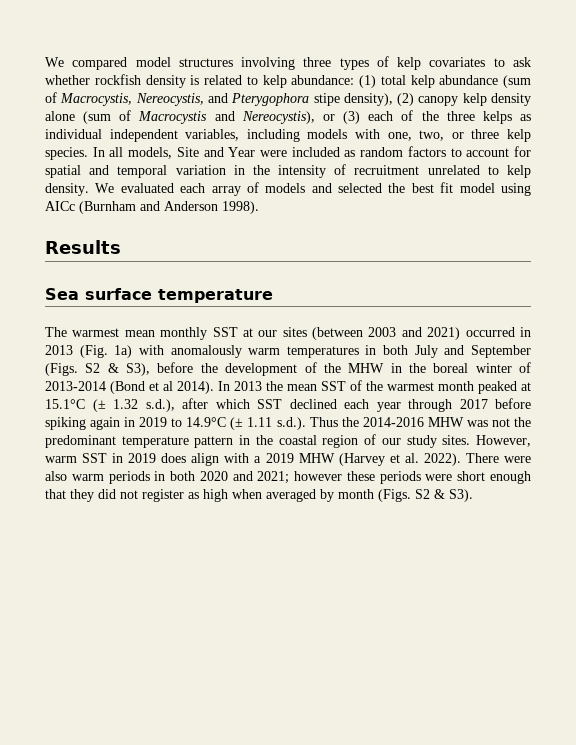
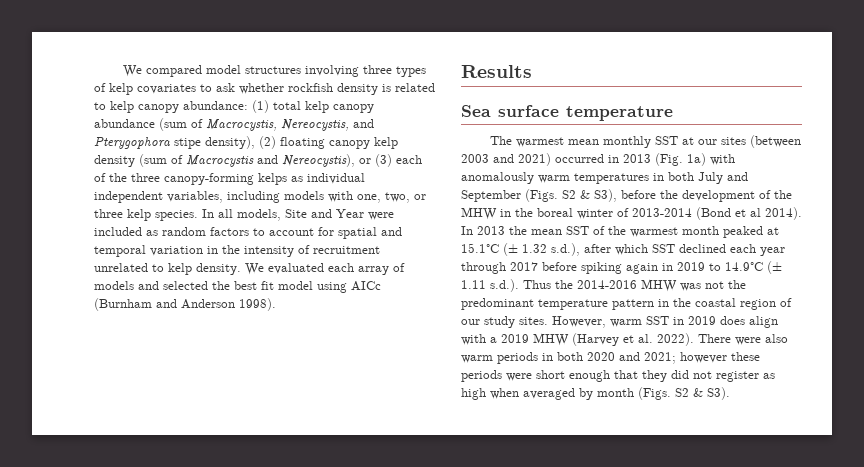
- We compared model structures involving three types of kelp covariates to ask whether rockfish density is related to kelp abundance:
+ We compared model structures involving three types of kelp covariates to ask whether rockfish density is related to kelp canopy abundance:
- (1) total kelp abundance (sum of Macrocystis, Nereocystis, and Pterygophora stipe density), (2) canopy kelp density alone (sum of Macrocystis and Nereocystis), or (3) each of the three kelps as individual independent variables, including models with one, two, or three kelp species.
+ (1) total kelp canopy abundance (sum of Macrocystis, Nereocystis, and Pterygophora stipe density), (2) floating canopy kelp density (sum of Macrocystis and Nereocystis), or (3) each of the three canopy-forming kelps as individual independent variables, including models with one, two, or three kelp species.

